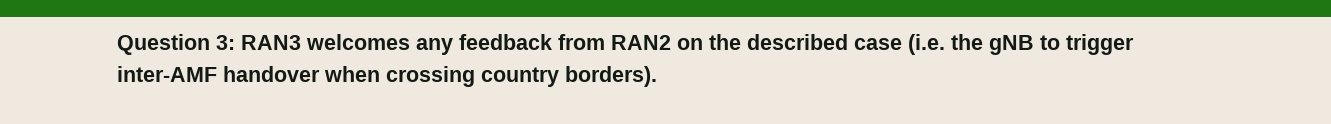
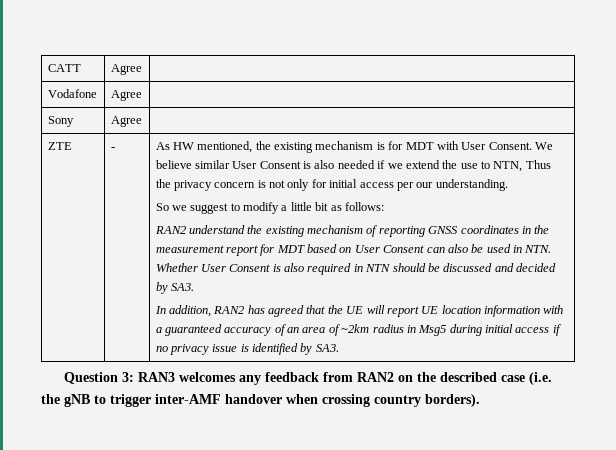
+ CATT | Agree |
+ Vodafone | Agree |
+ Sony | Agree |
+ ZTE | - | As HW mentioned, the existing mechanism is for MDT with User Consent. We believe similar User Consent is also needed if we extend the use to NTN, Thus the privacy concern is not only for initial access per our understanding.
+ So we suggest to modify a little bit as follows:
+ RAN2 understand the existing mechanism of reporting GNSS coordinates in the measurement report for MDT based on User Consent can also be used in NTN. Whether User Consent is also required in NTN should be discussed and decided by SA3.
+ In addition, RAN2 has agreed that the UE will report UE location information with a guaranteed accuracy of an area of ~2km radius in Msg5 during initial access if no privacy issue is identified by SA3.

